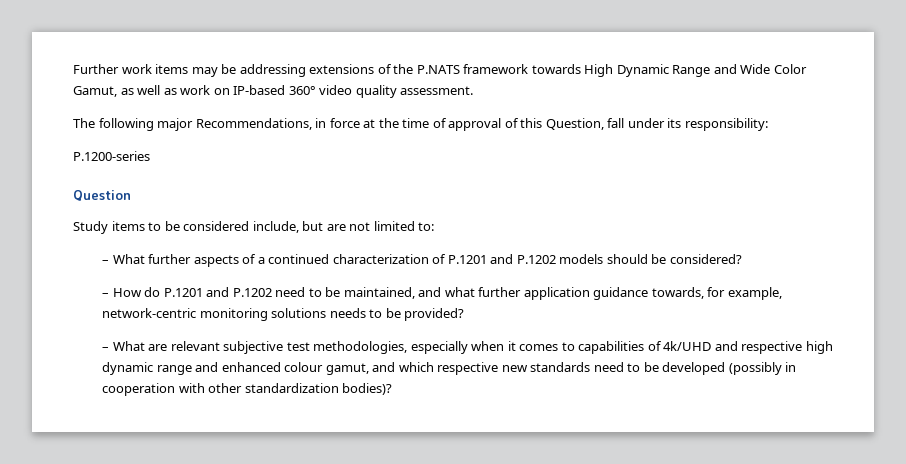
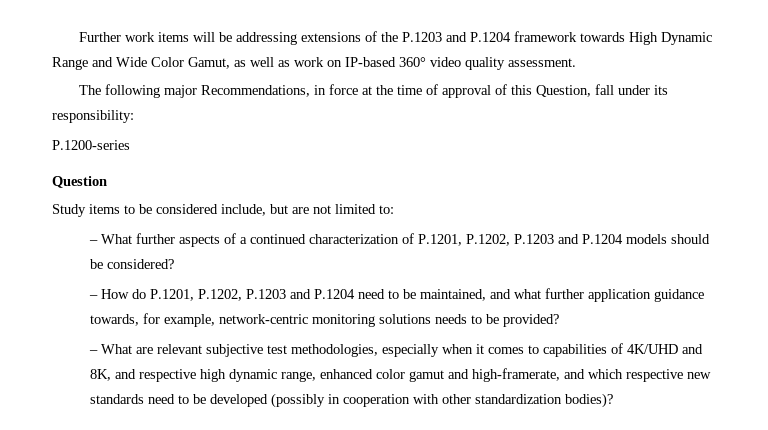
- Further work items may be addressing extensions of the P.NATS framework towards High Dynamic Range and Wide Color Gamut, as well as work on IP-based 360° video quality assessment.
+ Further work items will be addressing extensions of the P.1203 and P.1204 framework towards High Dynamic Range and Wide Color Gamut, as well as work on IP-based 360° video quality assessment.
- – What further aspects of a continued characterization of P.1201 and P.1202 models should be considered?
+ – What further aspects of a continued characterization of P.1201, P.1202, P.1203 and P.1204 models should be considered?
- – How do P.1201 and P.1202 need to be maintained, and what further application guidance towards, for example, network-centric monitoring solutions needs to be provided?
+ – How do P.1201, P.1202, P.1203 and P.1204 need to be maintained, and what further application guidance towards, for example, network-centric monitoring solutions needs to be provided?
- – What are relevant subjective test methodologies, especially when it comes to capabilities of 4k/UHD and respective high dynamic range and enhanced colour gamut, and which respective new standards need to be developed (possibly in cooperation with other standardization bodies)?
+ – What are relevant subjective test methodologies, especially when it comes to capabilities of 4K/UHD and 8K, and respective high dynamic range, enhanced color gamut and high-framerate, and which respective new standards need to be developed (possibly in cooperation with other standardization bodies)?

